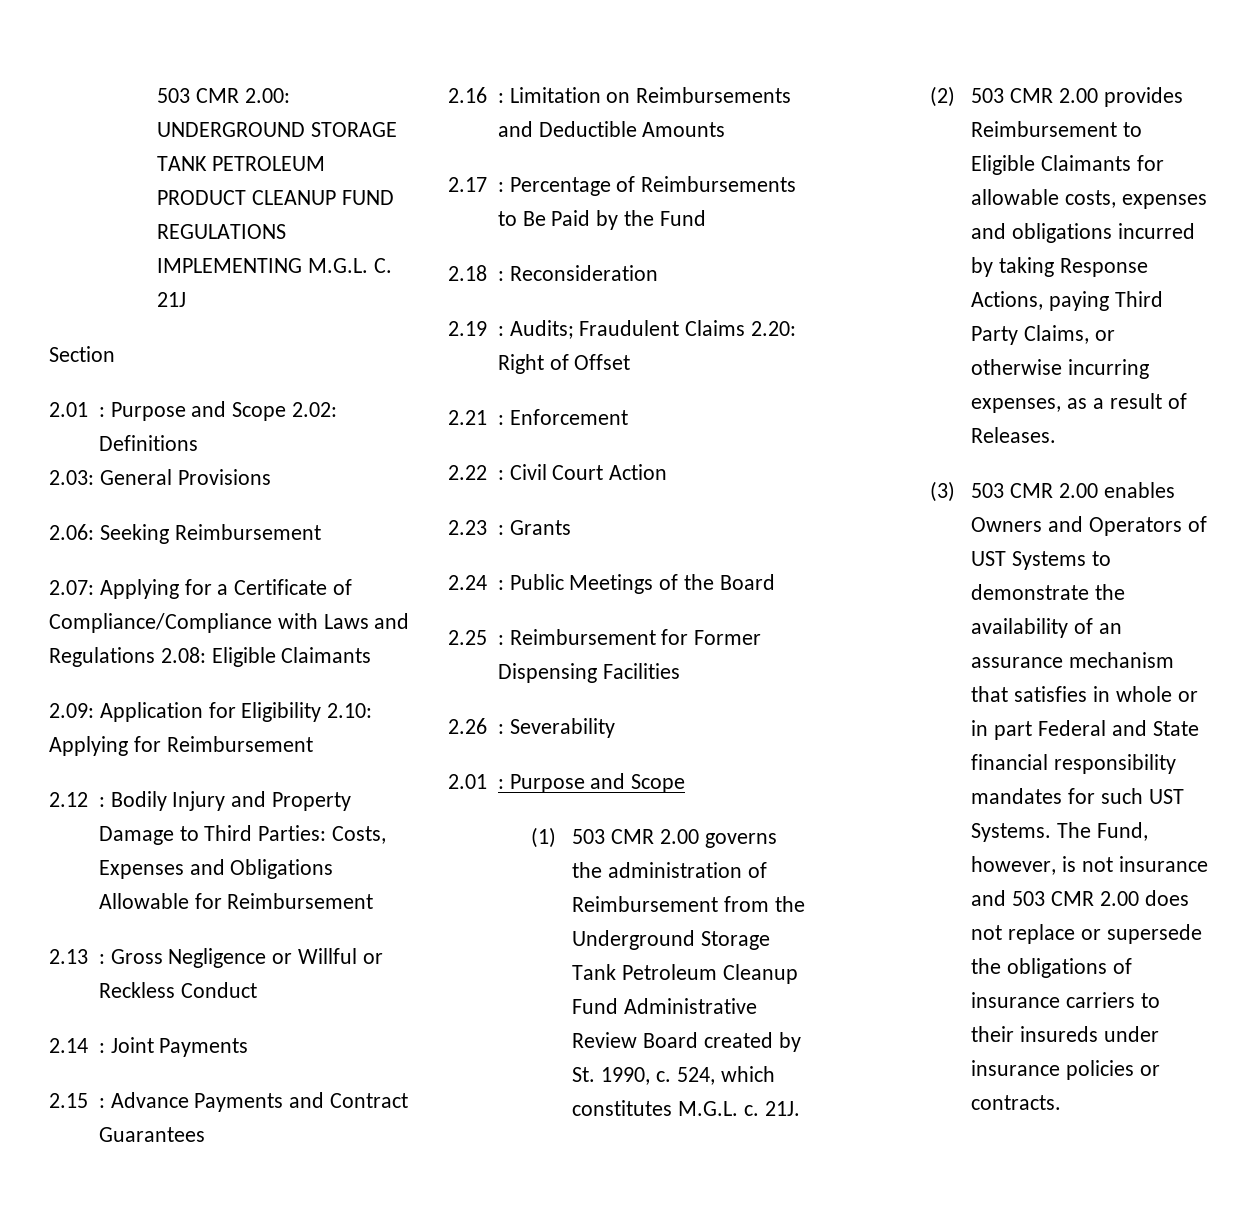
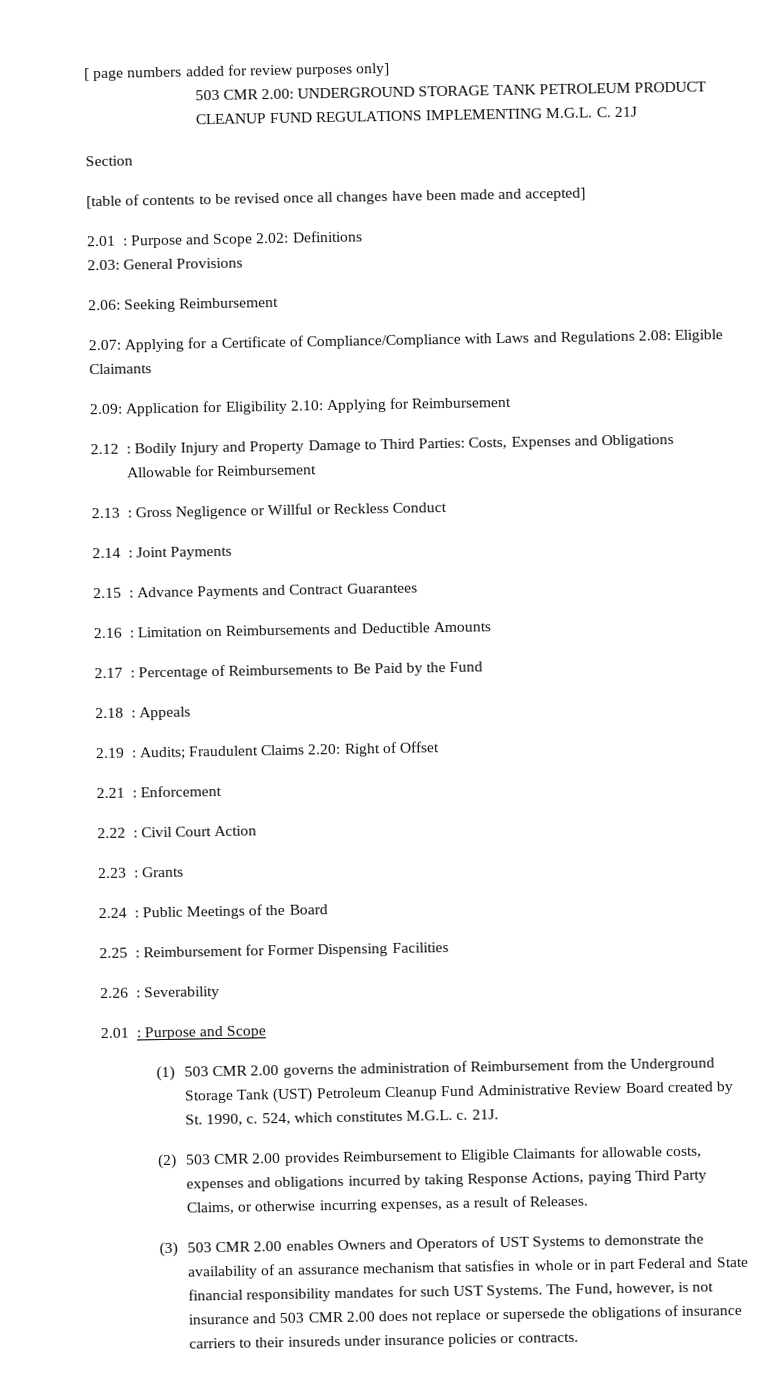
+ [ page numbers added for review purposes only]
+ [table of contents to be revised once all changes have been made and accepted]
- 2.18 : Reconsideration
+ 2.18 : Appeals
- (1) 503 CMR 2.00 governs the administration of Reimbursement from the Underground Storage Tank Petroleum Cleanup Fund Administrative Review Board created by St. 1990, c.
+ (1) 503 CMR 2.00 governs the administration of Reimbursement from the Underground Storage Tank (UST) Petroleum Cleanup Fund Administrative Review Board created by St. 1990, c.

